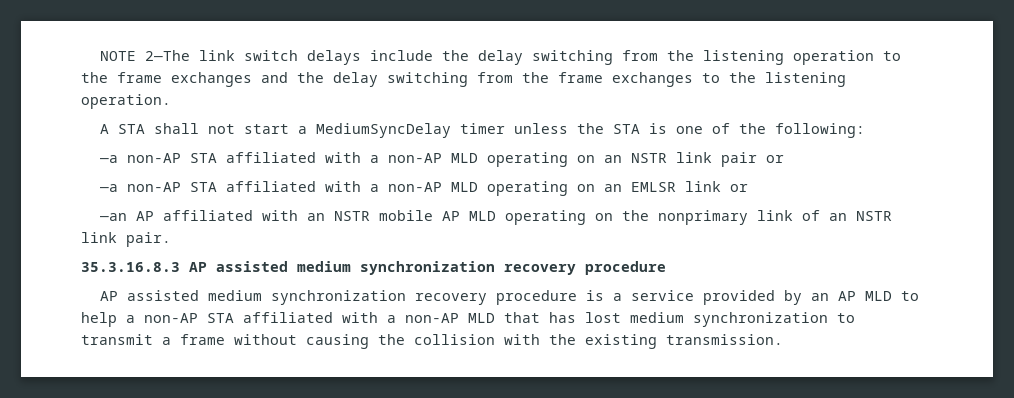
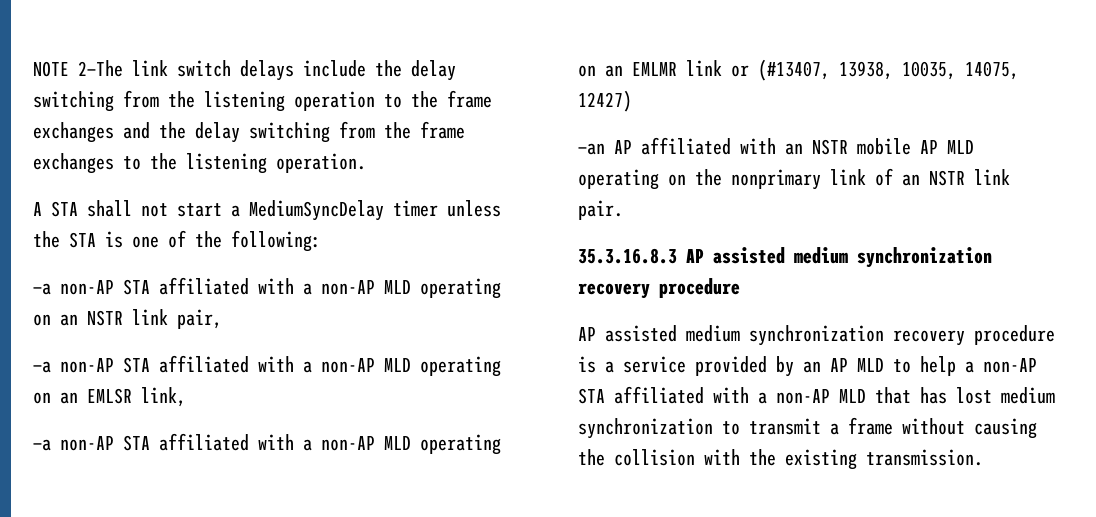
- —a non-AP STA affiliated with a non-AP MLD operating on an NSTR link pair or
+ —a non-AP STA affiliated with a non-AP MLD operating on an NSTR link pair,
- —a non-AP STA affiliated with a non-AP MLD operating on an EMLSR link or
+ —a non-AP STA affiliated with a non-AP MLD operating on an EMLSR link,
+ —a non-AP STA affiliated with a non-AP MLD operating on an EMLMR link or (#13407, 13938, 10035, 14075, 12427)

